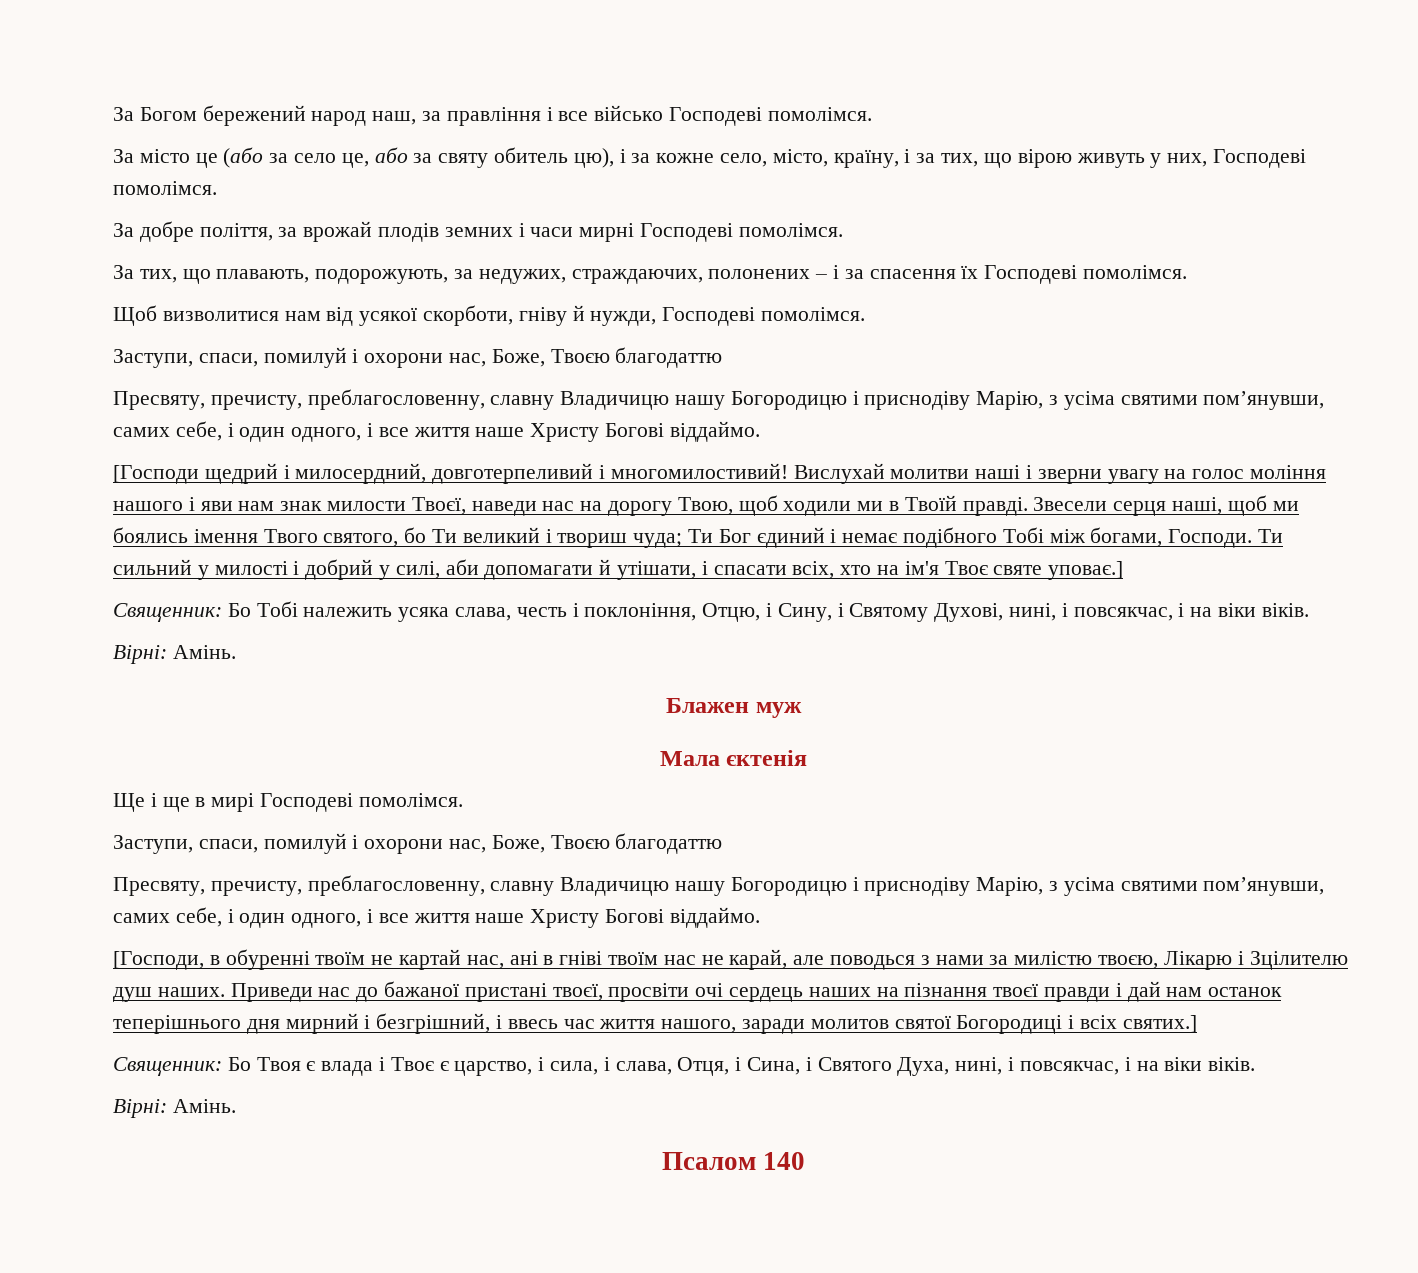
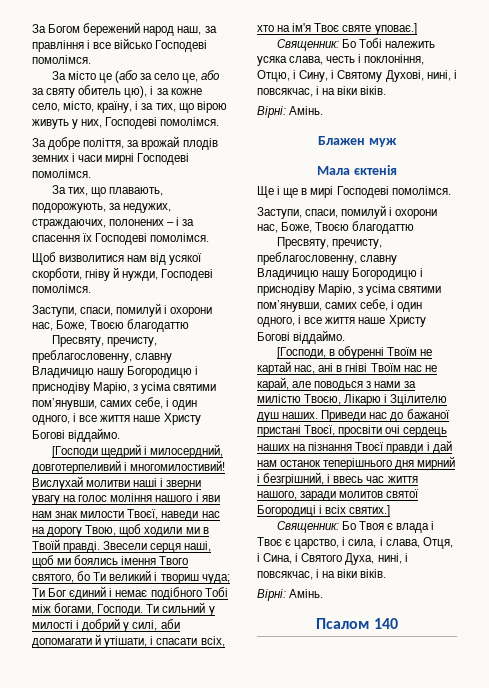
- [Господи, в обуренні твоїм не картай нас, ані в гніві твоїм нас не карай, але поводься з нами за милістю твоєю, Лікарю і Зцілителю душ наших.
+ [Господи, в обуренні Твоїм не картай нас, ані в гніві Твоїм нас не карай, але поводься з нами за милістю Твоєю, Лікарю і Зцілителю душ наших.
- Приведи нас до бажаної пристані твоєї, просвіти очі сердець наших на пізнання твоєї правди і дай нам останок теперішнього дня мирний і безгрішний, і ввесь час життя нашого, заради молитов святої Богородиці і всіх святих.]
+ Приведи нас до бажаної пристані Твоєї, просвіти очі сердець наших на пізнання Твоєї правди і дай нам останок теперішнього дня мирний і безгрішний, і ввесь час життя нашого, заради молитов святої Богородиці і всіх святих.]

